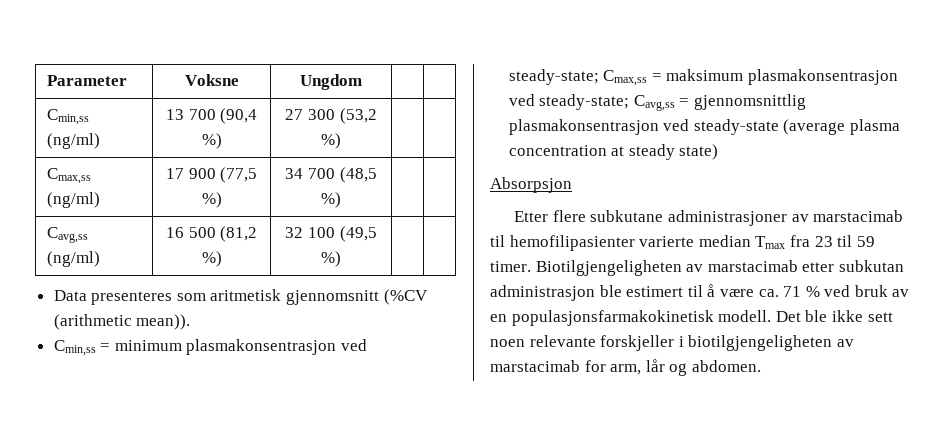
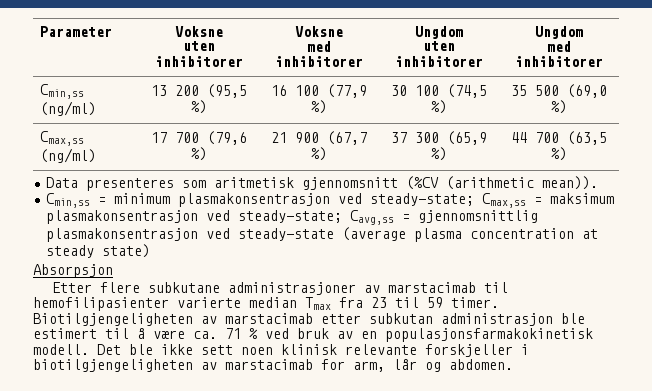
- Parameter | Voksne | Ungdom | |
+ Parameter | Voksne
+ uten inhibitorer | Voksne
+ med inhibitorer | Ungdom
+ uten inhibitorer | Ungdom
+ med inhibitorer
- Cmin,ss (ng/ml) | 13 700 (90,4 %) | 27 300 (53,2 %) | |
+ Cmin,ss (ng/ml) | 13 200 (95,5 %) | 16 100 (77,9 %) | 30 100 (74,5 %) | 35 500 (69,0 %)
- Cmax,ss (ng/ml) | 17 900 (77,5 %) | 34 700 (48,5 %) | |
- Cavg,ss (ng/ml) | 16 500 (81,2 %) | 32 100 (49,5 %) | |
+ Cmax,ss (ng/ml) | 17 700 (79,6 %) | 21 900 (67,7 %) | 37 300 (65,9 %) | 44 700 (63,5 %)
- Det ble ikke sett noen relevante forskjeller i biotilgjengeligheten av marstacimab for arm, lår og abdomen.
+ Det ble ikke sett noen klinisk relevante forskjeller i biotilgjengeligheten av marstacimab for arm, lår og abdomen.

